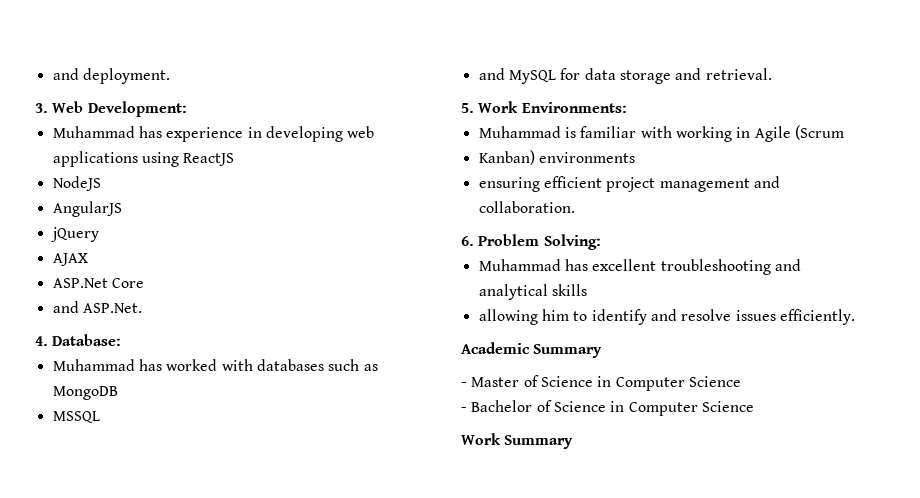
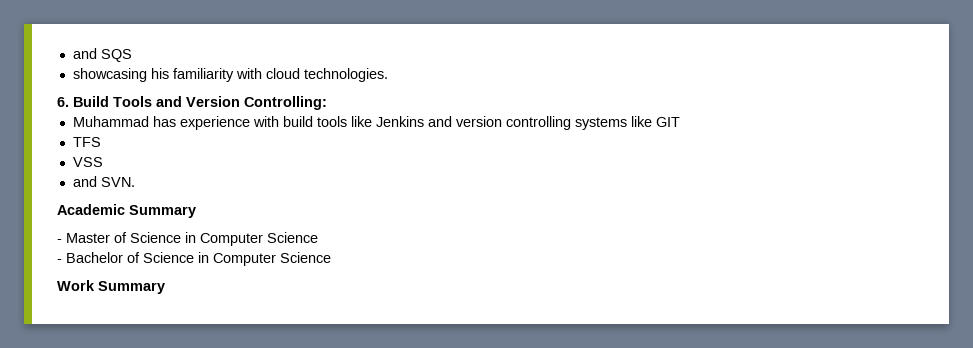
- and deployment.
- 3. Web Development:
- Muhammad has experience in developing web applications using ReactJS
- NodeJS
- AngularJS
- jQuery
- AJAX
- ASP.Net Core
- and ASP.Net.
- 4. Database:
- Muhammad has worked with databases such as MongoDB
- MSSQL
- and MySQL for data storage and retrieval.
- 5. Work Environments:
- Muhammad is familiar with working in Agile (Scrum
- Kanban) environments
- ensuring efficient project management and collaboration.
- 6. Problem Solving:
- Muhammad has excellent troubleshooting and analytical skills
- allowing him to identify and resolve issues efficiently.
+ and SQS
+ showcasing his familiarity with cloud technologies.
+ 6. Build Tools and Version Controlling:
+ Muhammad has experience with build tools like Jenkins and version controlling systems like GIT
+ TFS
+ VSS
+ and SVN.

